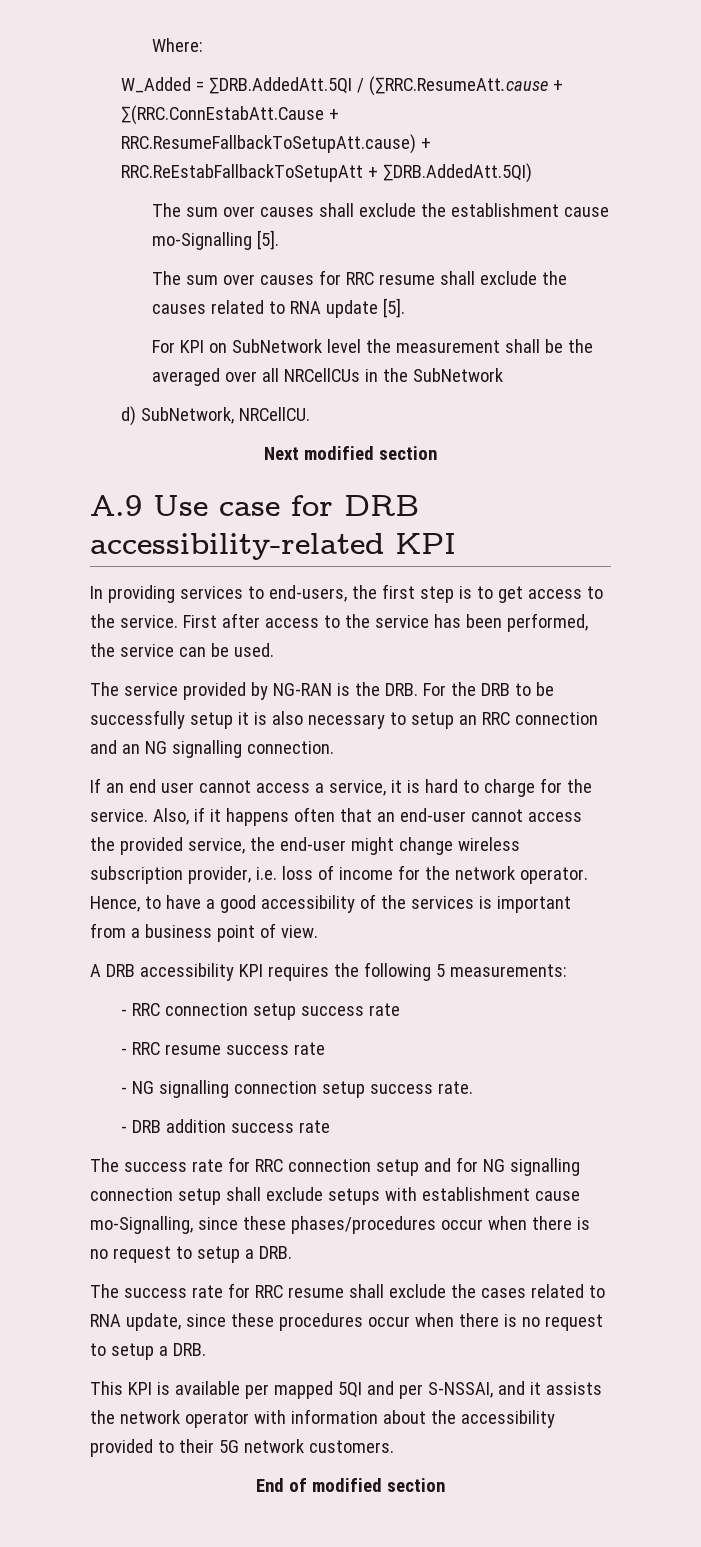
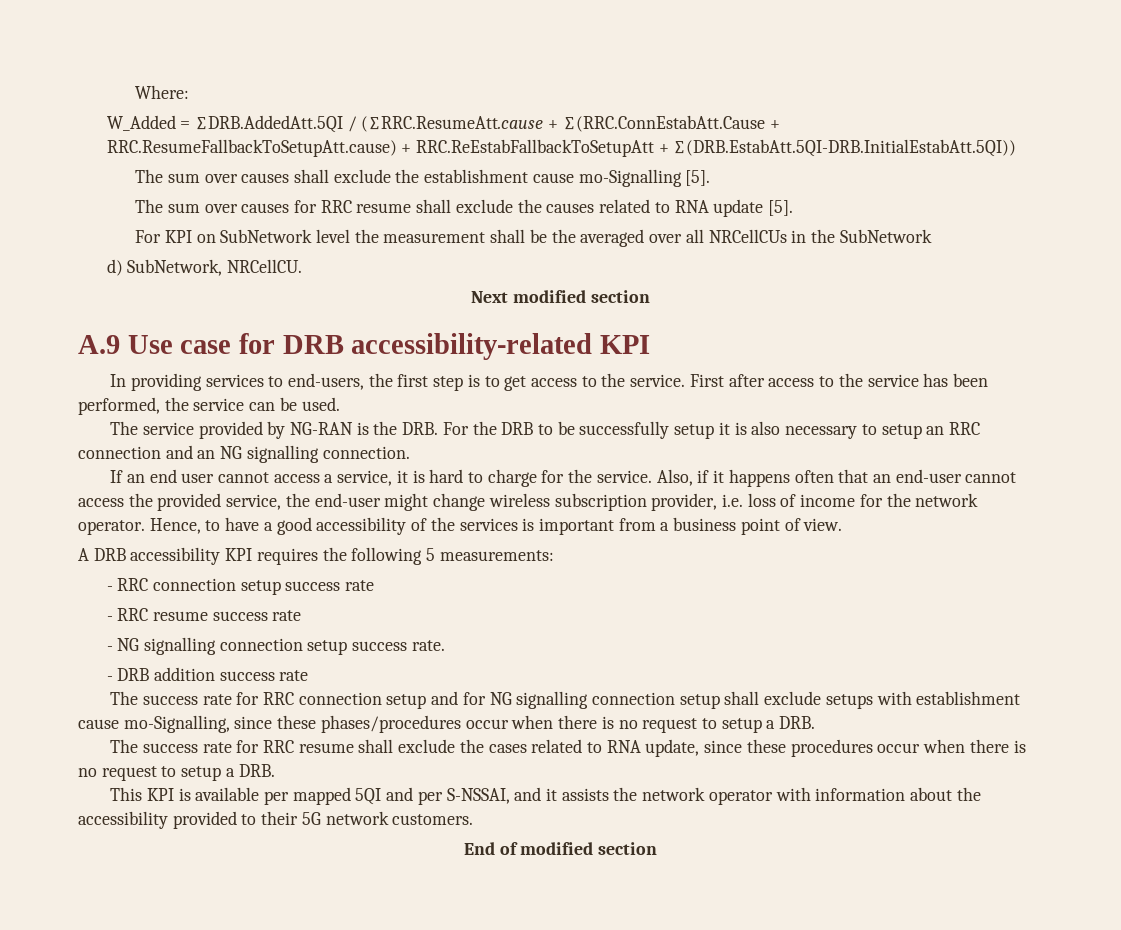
- W_Added = ∑DRB.AddedAtt.5QI / (∑RRC.ResumeAtt.cause + ∑(RRC.ConnEstabAtt.Cause + RRC.ResumeFallbackToSetupAtt.cause) + RRC.ReEstabFallbackToSetupAtt + ∑DRB.AddedAtt.5QI)
+ W_Added = ∑DRB.AddedAtt.5QI / (∑RRC.ResumeAtt.cause + ∑(RRC.ConnEstabAtt.Cause + RRC.ResumeFallbackToSetupAtt.cause) + RRC.ReEstabFallbackToSetupAtt + ∑(DRB.EstabAtt.5QI-DRB.InitialEstabAtt.5QI))

